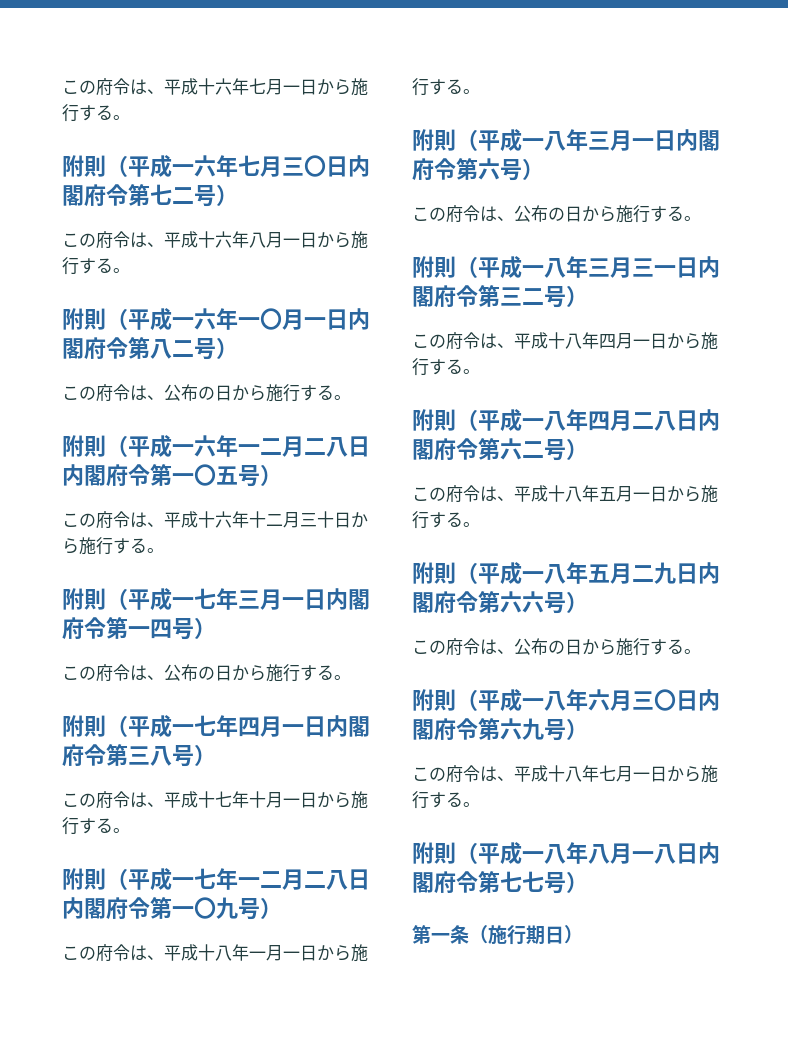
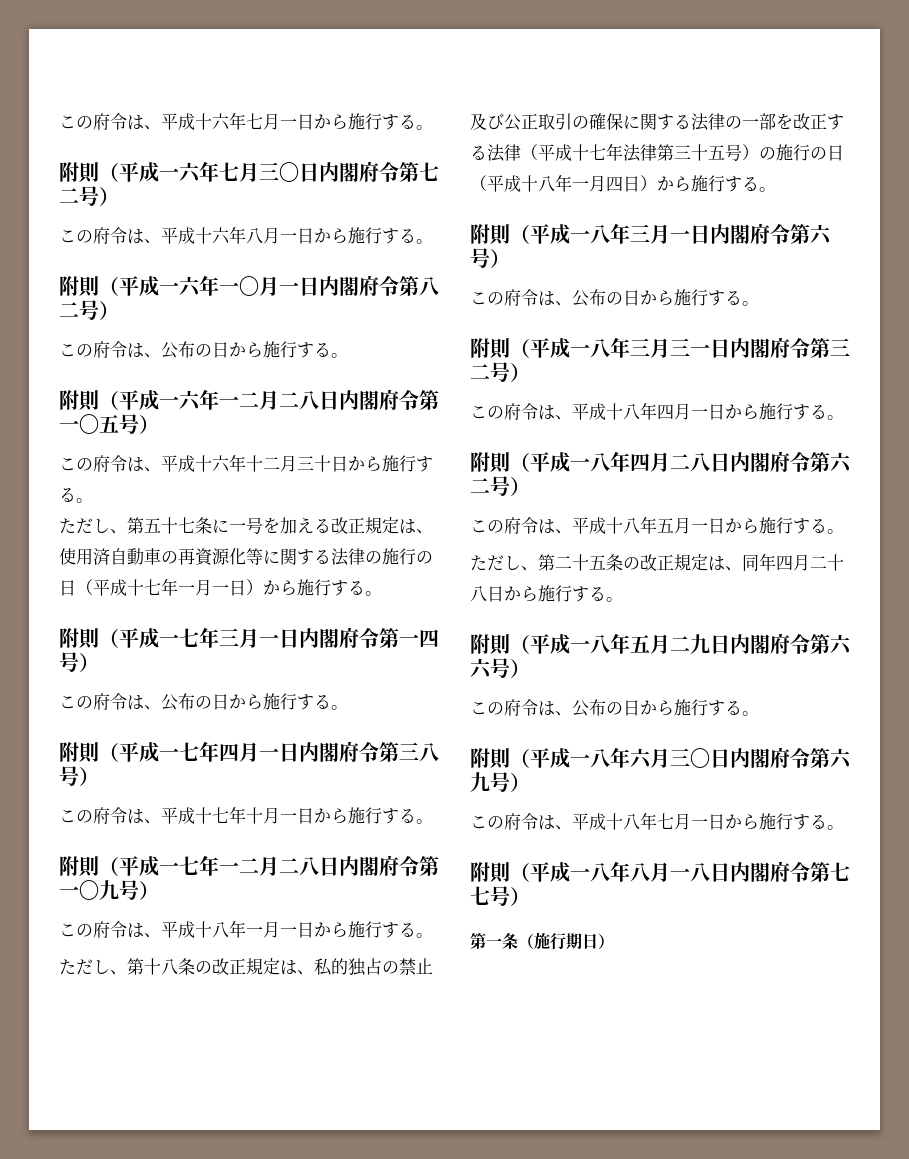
+ ただし、第五十七条に一号を加える改正規定は、使用済自動車の再資源化等に関する法律の施行の日（平成十七年一月一日）から施行する。
+ ただし、第十八条の改正規定は、私的独占の禁止及び公正取引の確保に関する法律の一部を改正する法律（平成十七年法律第三十五号）の施行の日（平成十八年一月四日）から施行する。
+ ただし、第二十五条の改正規定は、同年四月二十八日から施行する。

